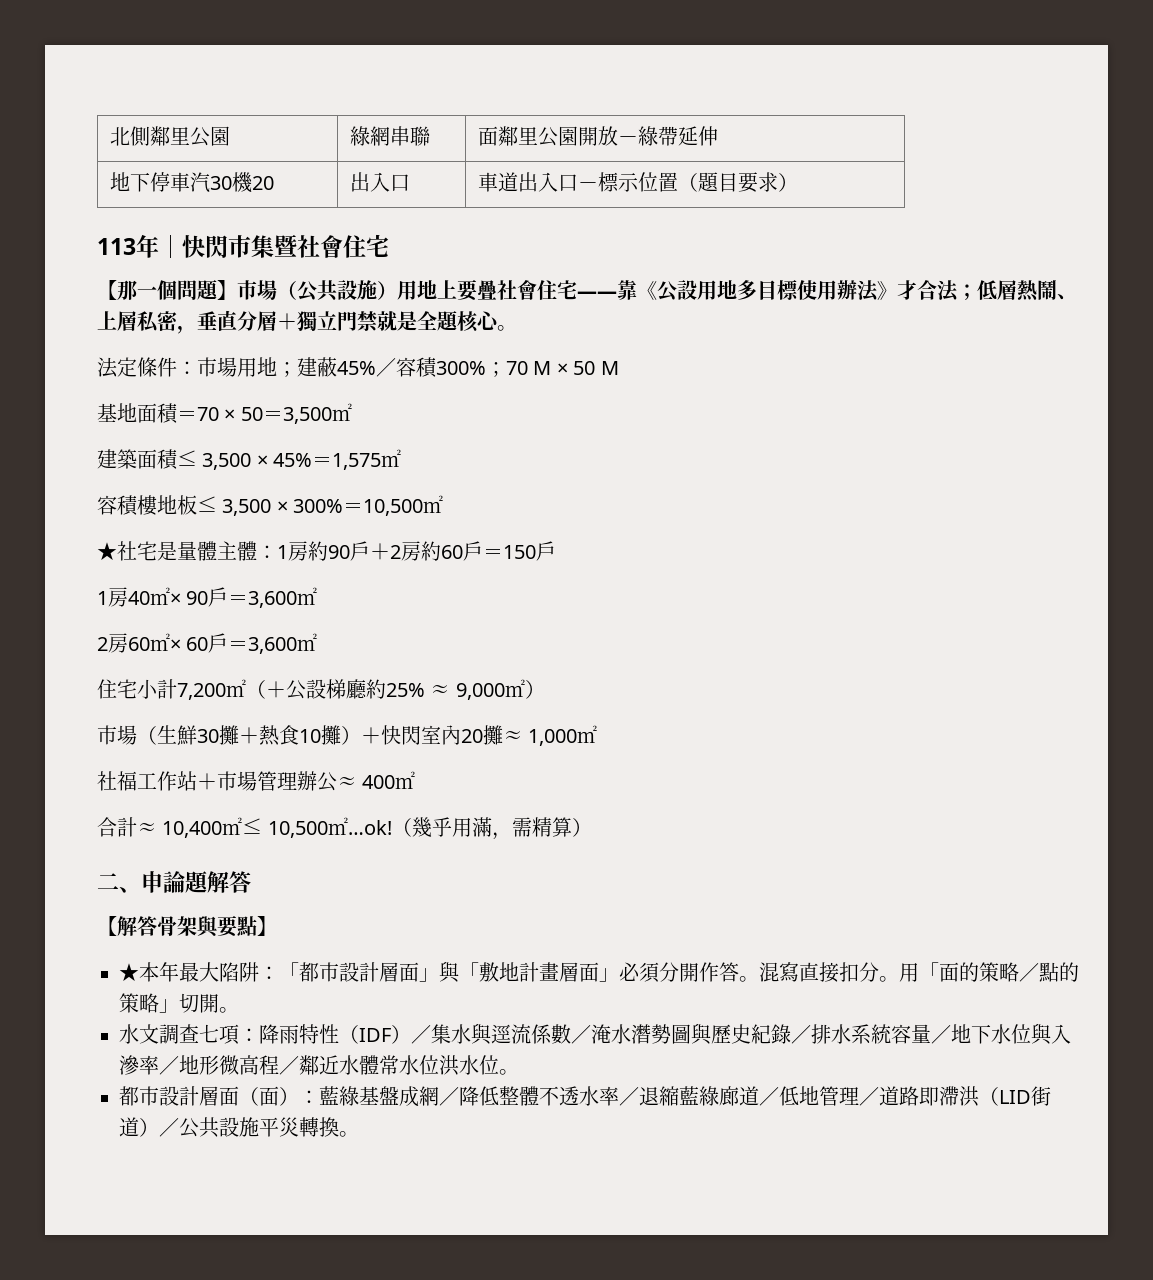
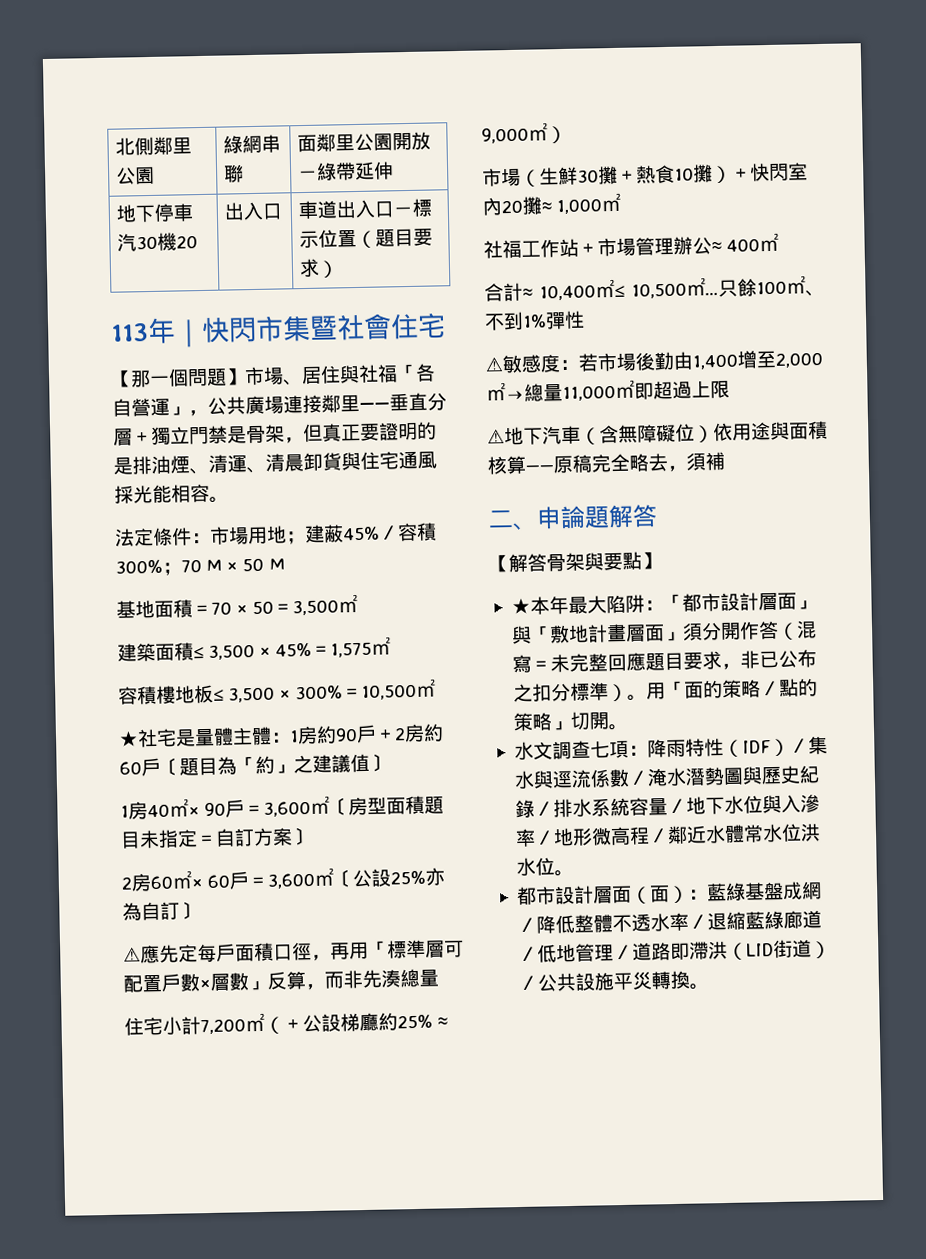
- 【那一個問題】市場（公共設施）用地上要疊社會住宅——靠《公設用地多目標使用辦法》才合法；低層熱鬧、上層私密，垂直分層＋獨立門禁就是全題核心。
+ 【那一個問題】市場、居住與社福「各自營運」，公共廣場連接鄰里——垂直分層＋獨立門禁是骨架，但真正要證明的是排油煙、清運、清晨卸貨與住宅通風採光能相容。
- ★社宅是量體主體：1房約90戶＋2房約60戶＝150戶
+ ★社宅是量體主體：1房約90戶＋2房約60戶〔題目為「約」之建議值〕
- 1房40㎡× 90戶＝3,600㎡
+ 1房40㎡× 90戶＝3,600㎡〔房型面積題目未指定＝自訂方案〕
- 2房60㎡× 60戶＝3,600㎡
+ 2房60㎡× 60戶＝3,600㎡〔公設25%亦為自訂〕
+ ⚠應先定每戶面積口徑，再用「標準層可配置戶數×層數」反算，而非先湊總量
- 合計≈ 10,400㎡≤ 10,500㎡…ok!（幾乎用滿，需精算）
+ 合計≈ 10,400㎡≤ 10,500㎡…只餘100㎡、不到1%彈性
+ ⚠敏感度：若市場後勤由1,400增至2,000㎡→總量11,000㎡即超過上限
+ ⚠地下汽車（含無障礙位）依用途與面積核算——原稿完全略去，須補
- ★本年最大陷阱：「都市設計層面」與「敷地計畫層面」必須分開作答。混寫直接扣分。
+ ★本年最大陷阱：「都市設計層面」與「敷地計畫層面」須分開作答（混寫＝未完整回應題目要求，非已公布之扣分標準）。

